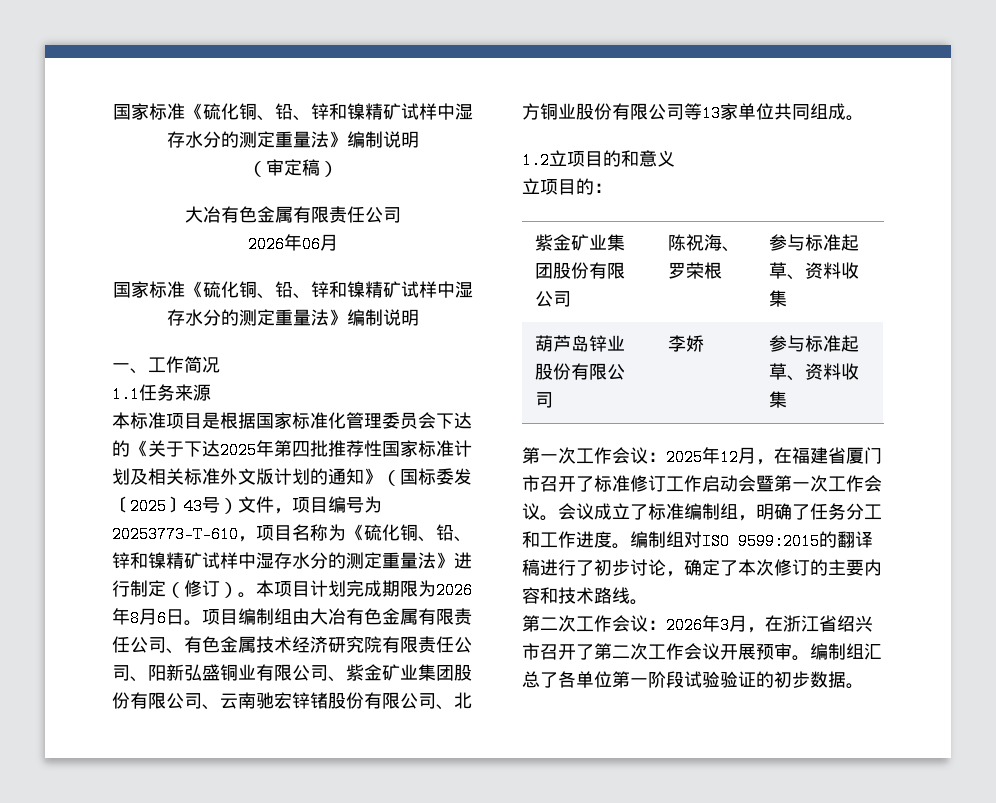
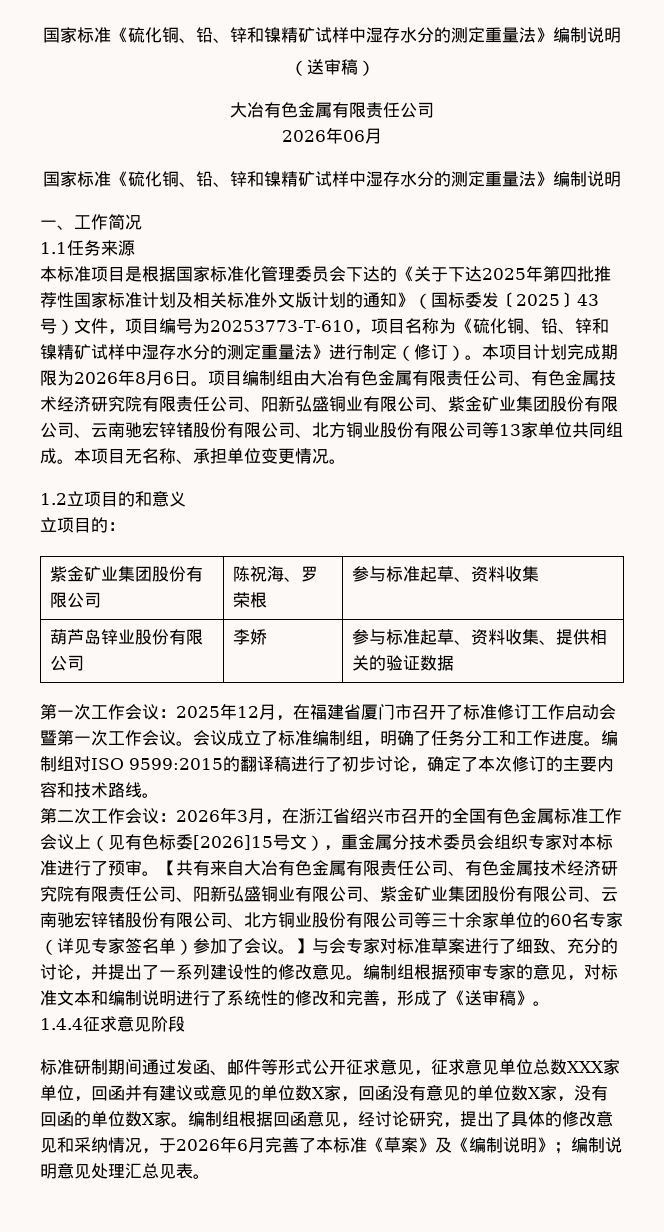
- （审定稿）
+ （送审稿）
+ 本项目无名称、承担单位变更情况。
- 葫芦岛锌业股份有限公司 | 李娇 | 参与标准起草、资料收集
+ 葫芦岛锌业股份有限公司 | 李娇 | 参与标准起草、资料收集、提供相关的验证数据
- 第二次工作会议：2026年3月，在浙江省绍兴市召开了第二次工作会议开展预审。编制组汇总了各单位第一阶段试验验证的初步数据。
+ 第二次工作会议：2026年3月，在浙江省绍兴市召开的全国有色金属标准工作会议上（见有色标委[2026]15号文），重金属分技术委员会组织专家对本标准进行了预审。【共有来自大冶有色金属有限责任公司、有色金属技术经济研究院有限责任公司、阳新弘盛铜业有限公司、紫金矿业集团股份有限公司、云南驰宏锌锗股份有限公司、北方铜业股份有限公司等三十余家单位的60名专家（详见专家签名单）参加了会议。】与会专家对标准草案进行了细致、充分的讨论，并提出了一系列建设性的修改意见。编制组根据预审专家的意见，对标准文本和编制说明进行了系统性的修改和完善，形成了《送审稿》。
+ 1.4.4征求意见阶段
+ 标准研制期间通过发函、邮件等形式公开征求意见，征求意见单位总数XXX家单位，回函并有建议或意见的单位数X家，回函没有意见的单位数X家，没有回函的单位数X家。编制组根据回函意见，经讨论研究，提出了具体的修改意见和采纳情况，于2026年6月完善了本标准《草案》及《编制说明》；编制说明意见处理汇总见表。

